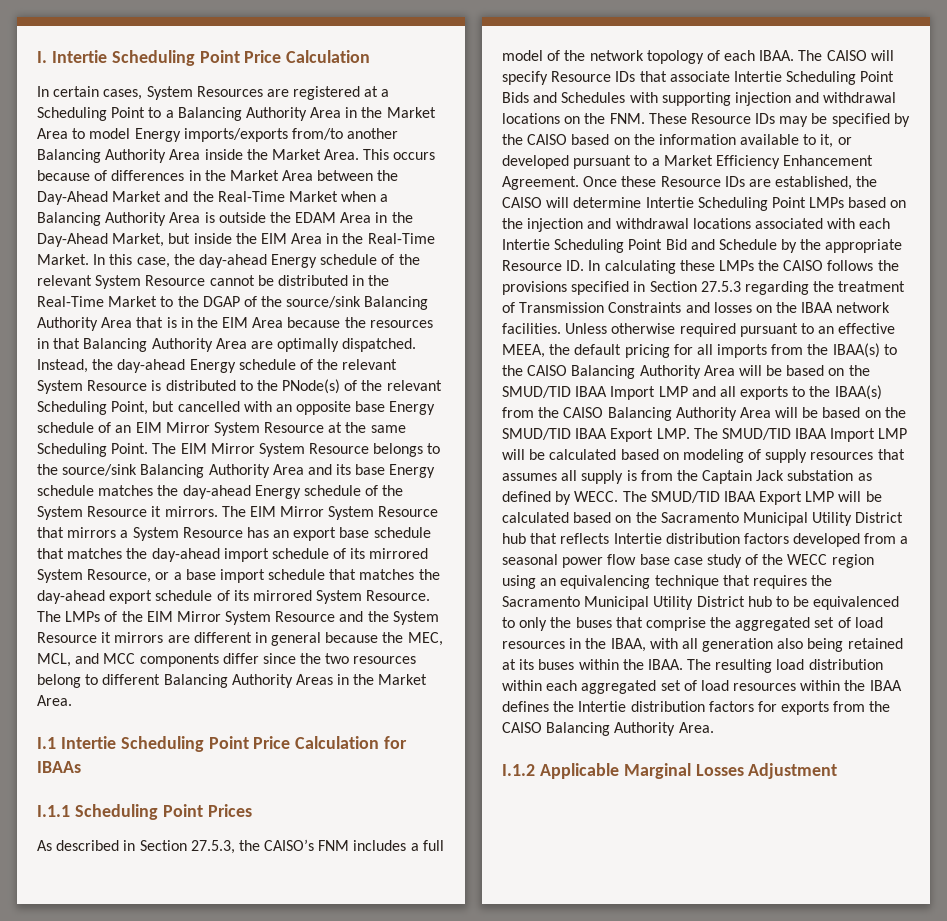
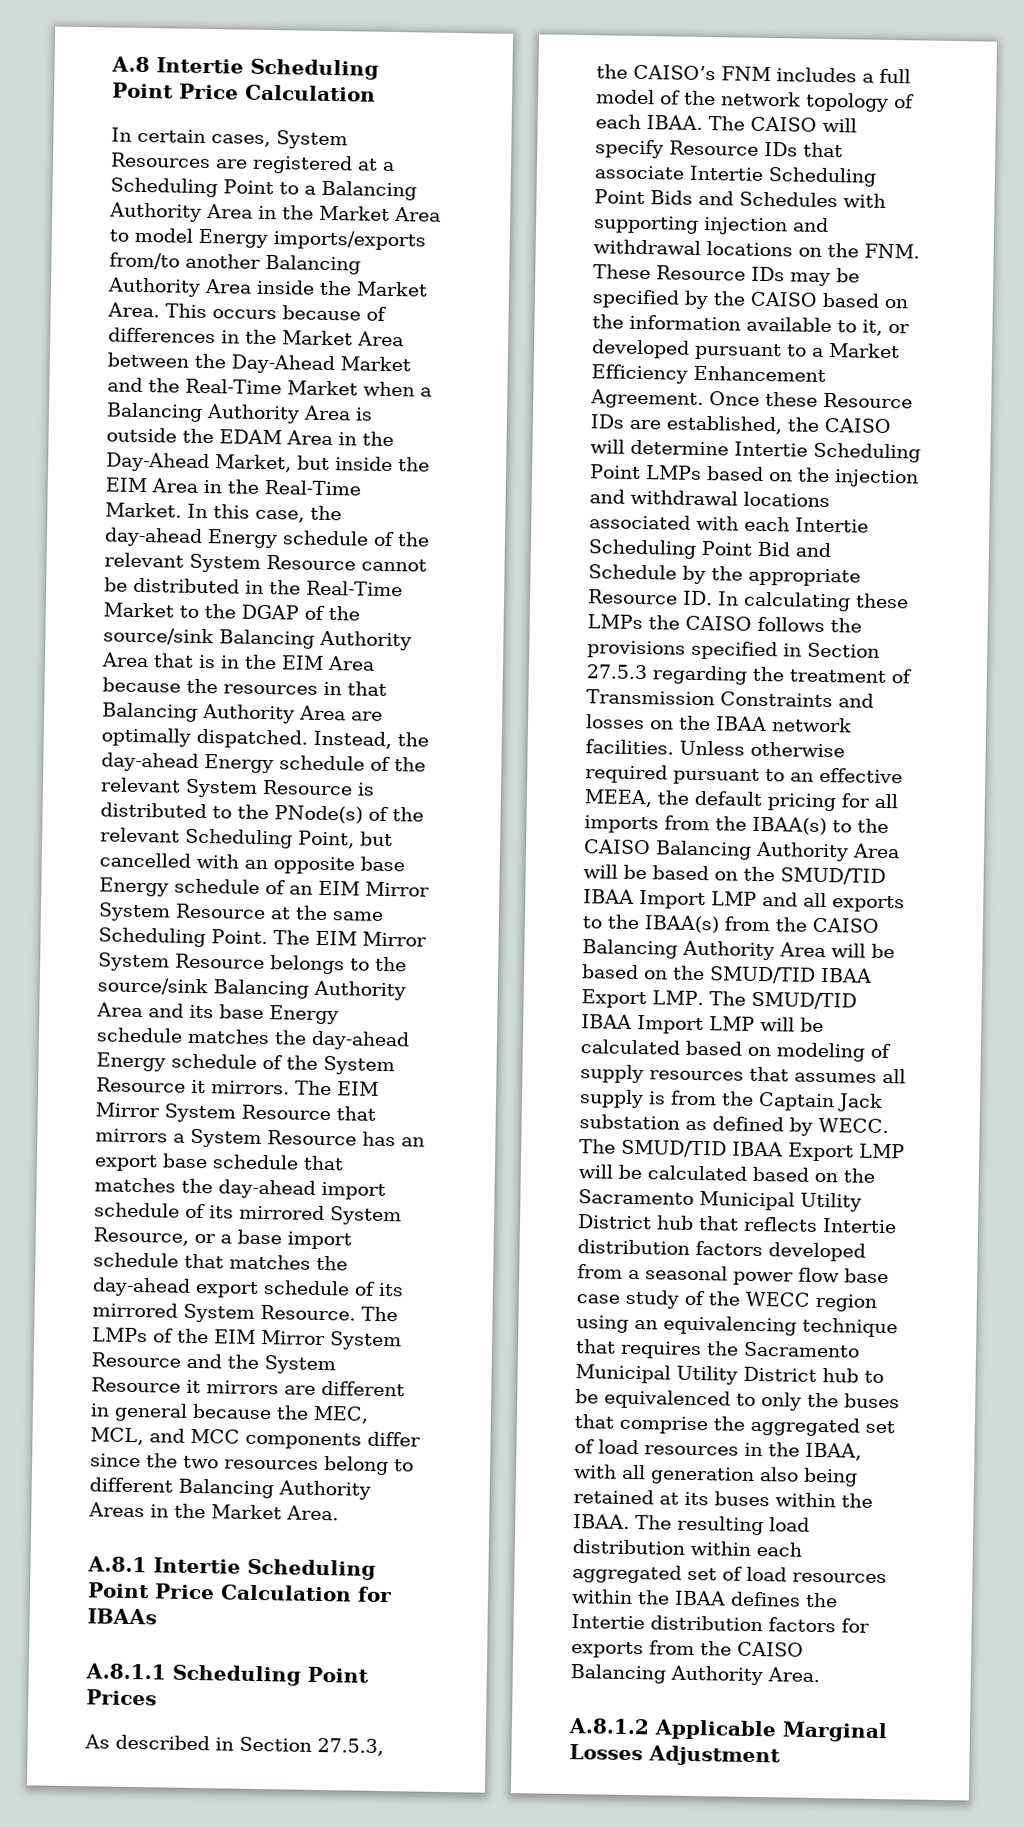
- I. Intertie Scheduling Point Price Calculation
+ A.8 Intertie Scheduling Point Price Calculation
- I.1 Intertie Scheduling Point Price Calculation for IBAAs
+ A.8.1 Intertie Scheduling Point Price Calculation for IBAAs
- I.1.1 Scheduling Point Prices
+ A.8.1.1 Scheduling Point Prices
- I.1.2 Applicable Marginal Losses Adjustment
+ A.8.1.2 Applicable Marginal Losses Adjustment

